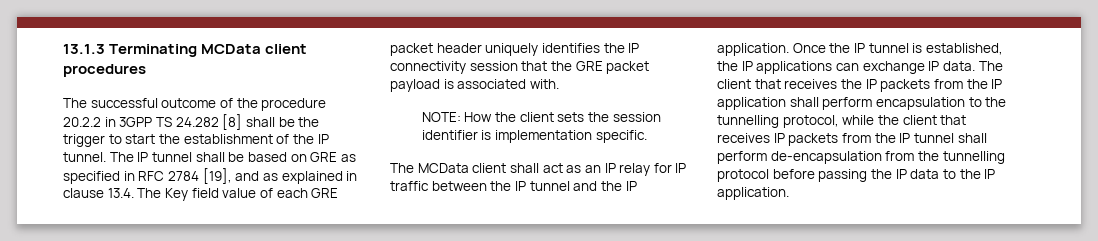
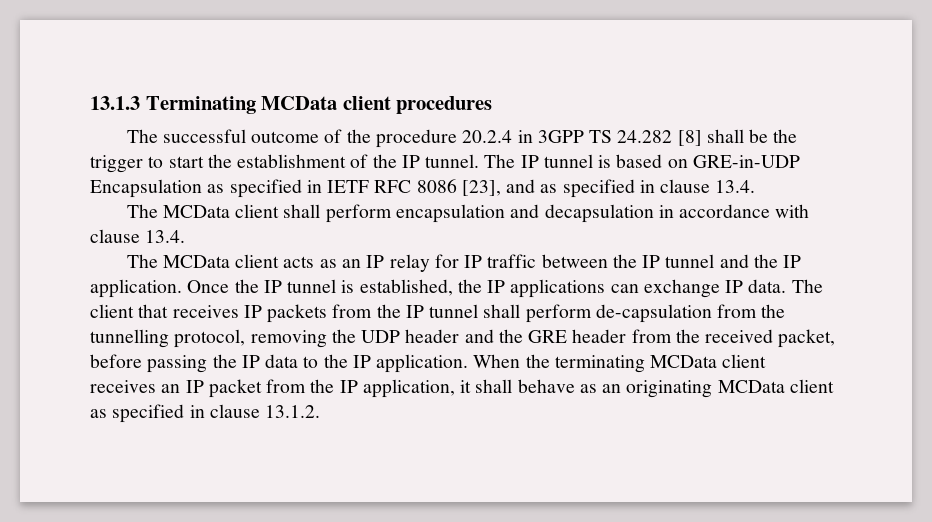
- The successful outcome of the procedure 20.2.2 in 3GPP TS 24.282 [8] shall be the trigger to start the establishment of the IP tunnel.
+ The successful outcome of the procedure 20.2.4 in 3GPP TS 24.282 [8] shall be the trigger to start the establishment of the IP tunnel.
- The IP tunnel shall be based on GRE as specified in RFC 2784 [19], and as explained in clause 13.4. The Key field value of each GRE packet header uniquely identifies the IP connectivity session that the GRE packet payload is associated with.
- NOTE: How the client sets the session identifier is implementation specific.
- The MCData client shall act as an IP relay for IP traffic between the IP tunnel and the IP application.
+ The IP tunnel is based on GRE-in-UDP Encapsulation as specified in IETF RFC 8086 [23], and as specified in clause 13.4.
+ The MCData client shall perform encapsulation and decapsulation in accordance with clause 13.4.
+ The MCData client acts as an IP relay for IP traffic between the IP tunnel and the IP application.
- The client that receives the IP packets from the IP application shall perform encapsulation to the tunnelling protocol, while the client that receives IP packets from the IP tunnel shall perform de-encapsulation from the tunnelling protocol before passing the IP data to the IP application.
+ The client that receives IP packets from the IP tunnel shall perform de-capsulation from the tunnelling protocol, removing the UDP header and the GRE header from the received packet, before passing the IP data to the IP application.
+ When the terminating MCData client receives an IP packet from the IP application, it shall behave as an originating MCData client as specified in clause 13.1.2.

